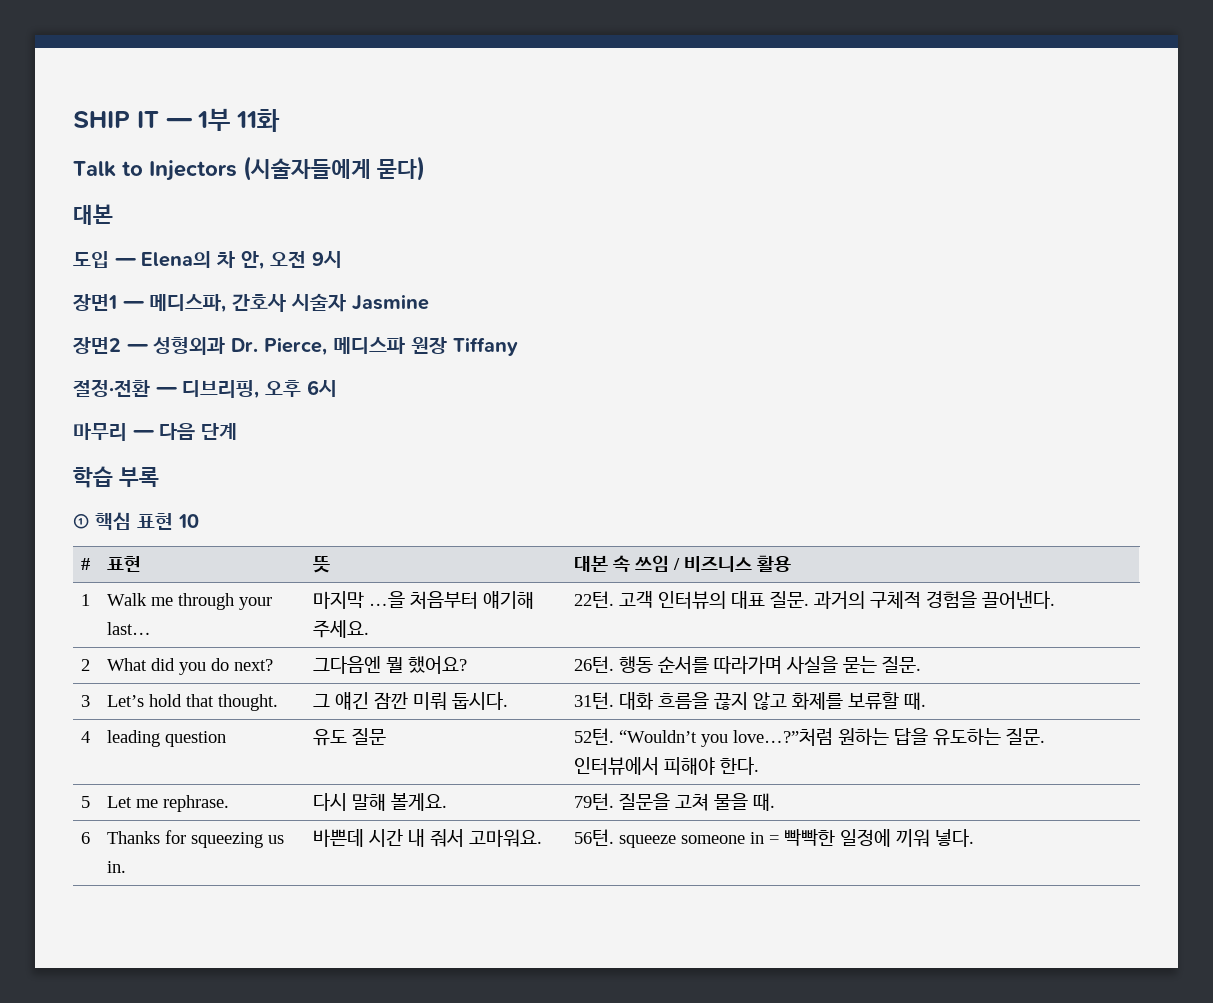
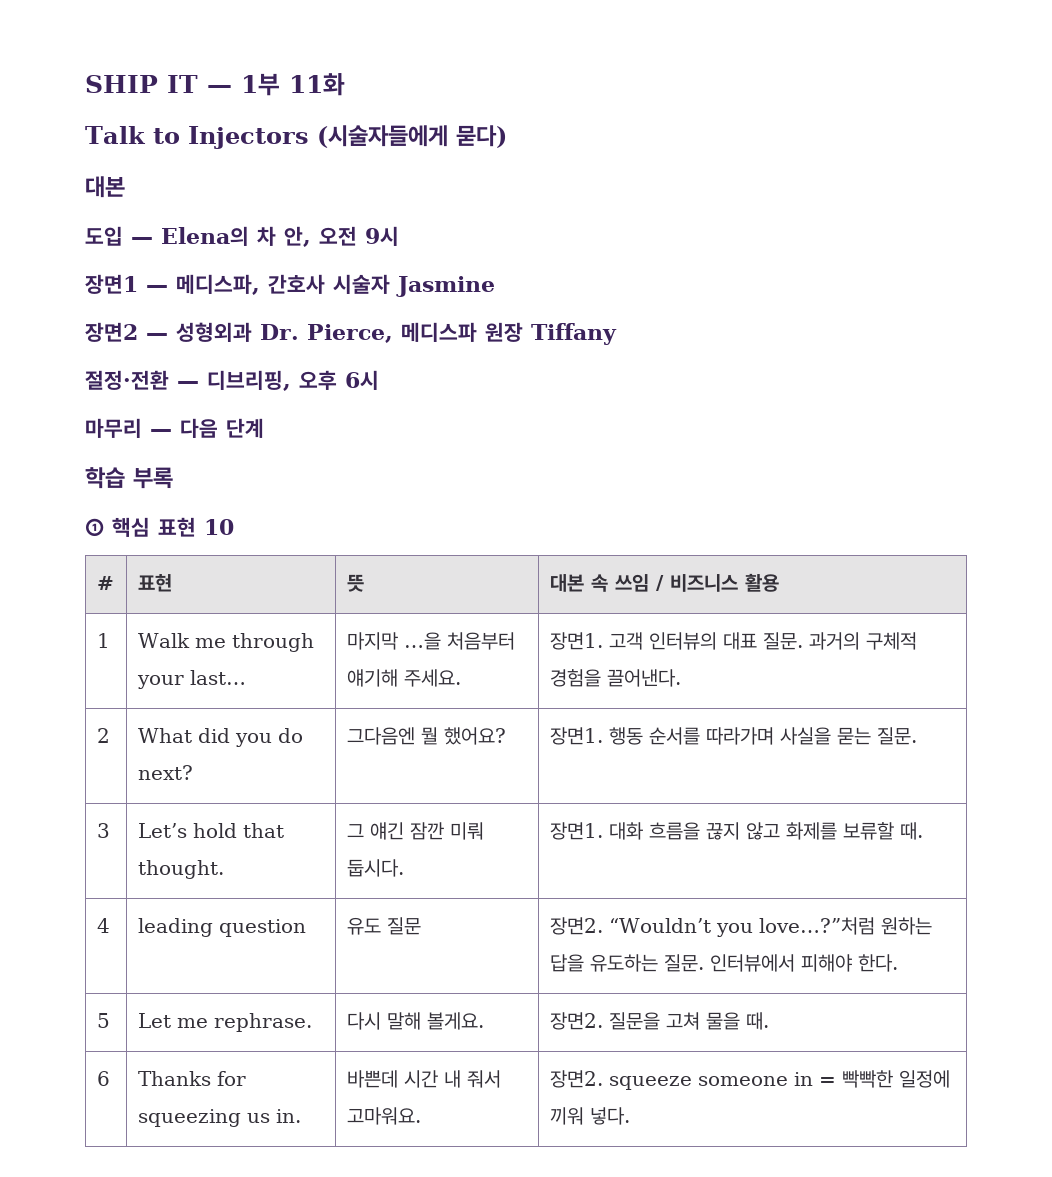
- 1 | Walk me through your last… | 마지막 …을 처음부터 얘기해 주세요. | 22턴. 고객 인터뷰의 대표 질문. 과거의 구체적 경험을 끌어낸다.
+ 1 | Walk me through your last… | 마지막 …을 처음부터 얘기해 주세요. | 장면1. 고객 인터뷰의 대표 질문. 과거의 구체적 경험을 끌어낸다.
- 2 | What did you do next? | 그다음엔 뭘 했어요? | 26턴. 행동 순서를 따라가며 사실을 묻는 질문.
+ 2 | What did you do next? | 그다음엔 뭘 했어요? | 장면1. 행동 순서를 따라가며 사실을 묻는 질문.
- 3 | Let’s hold that thought. | 그 얘긴 잠깐 미뤄 둡시다. | 31턴. 대화 흐름을 끊지 않고 화제를 보류할 때.
+ 3 | Let’s hold that thought. | 그 얘긴 잠깐 미뤄 둡시다. | 장면1. 대화 흐름을 끊지 않고 화제를 보류할 때.
- 4 | leading question | 유도 질문 | 52턴. “Wouldn’t you love…?”처럼 원하는 답을 유도하는 질문. 인터뷰에서 피해야 한다.
+ 4 | leading question | 유도 질문 | 장면2. “Wouldn’t you love…?”처럼 원하는 답을 유도하는 질문. 인터뷰에서 피해야 한다.
- 5 | Let me rephrase. | 다시 말해 볼게요. | 79턴. 질문을 고쳐 물을 때.
+ 5 | Let me rephrase. | 다시 말해 볼게요. | 장면2. 질문을 고쳐 물을 때.
- 6 | Thanks for squeezing us in. | 바쁜데 시간 내 줘서 고마워요. | 56턴. squeeze someone in = 빡빡한 일정에 끼워 넣다.
+ 6 | Thanks for squeezing us in. | 바쁜데 시간 내 줘서 고마워요. | 장면2. squeeze someone in = 빡빡한 일정에 끼워 넣다.

